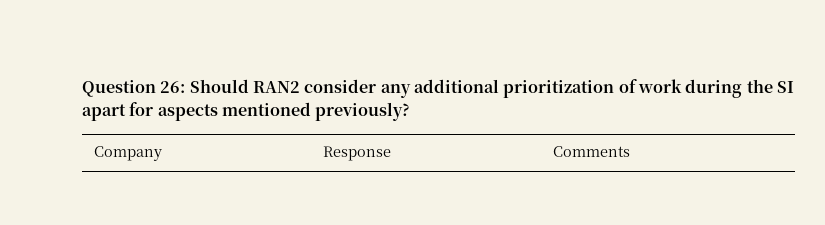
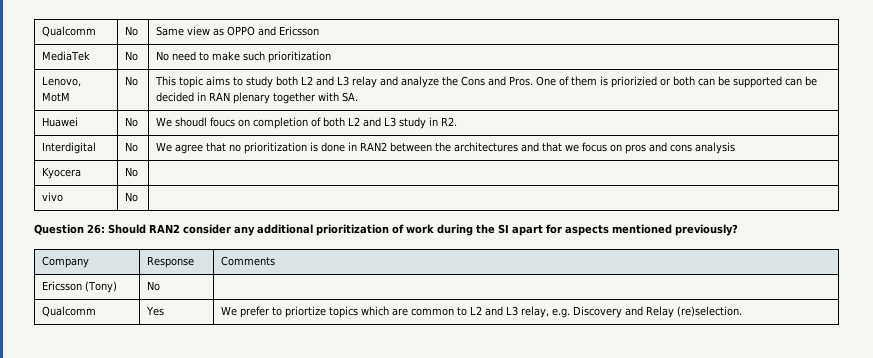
+ Qualcomm | No | Same view as OPPO and Ericsson
+ MediaTek | No | No need to make such prioritization
+ Lenovo, MotM | No | This topic aims to study both L2 and L3 relay and analyze the Cons and Pros. One of them is priorizied or both can be supported can be decided in RAN plenary together with SA.
+ Huawei | No | We shoudl foucs on completion of both L2 and L3 study in R2.
+ Interdigital | No | We agree that no prioritization is done in RAN2 between the architectures and that we focus on pros and cons analysis
+ Kyocera | No |
+ vivo | No |
+ Ericsson (Tony) | No |
+ Qualcomm | Yes | We prefer to priortize topics which are common to L2 and L3 relay, e.g. Discovery and Relay (re)selection.

